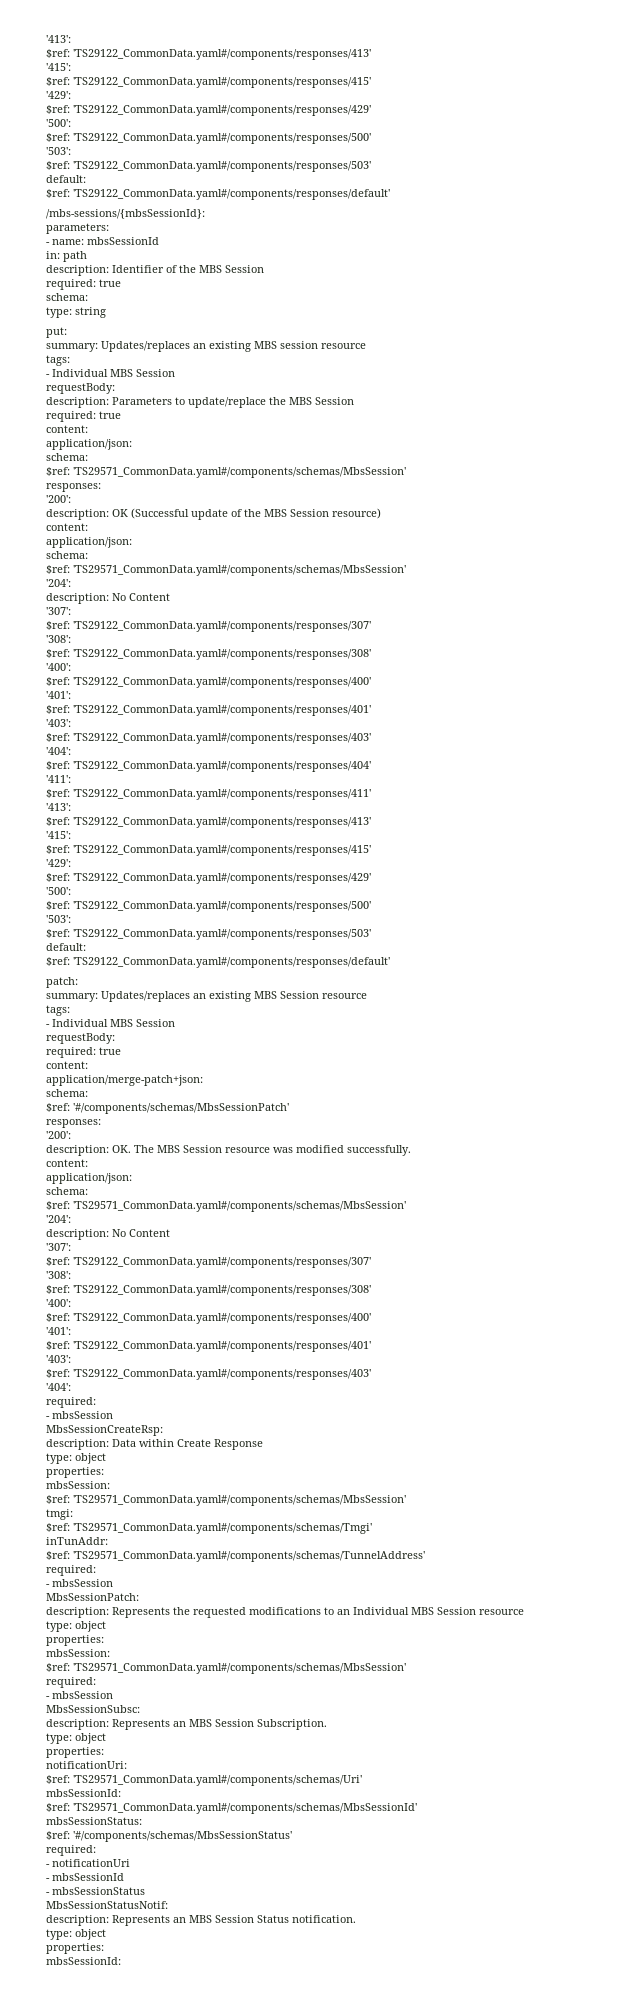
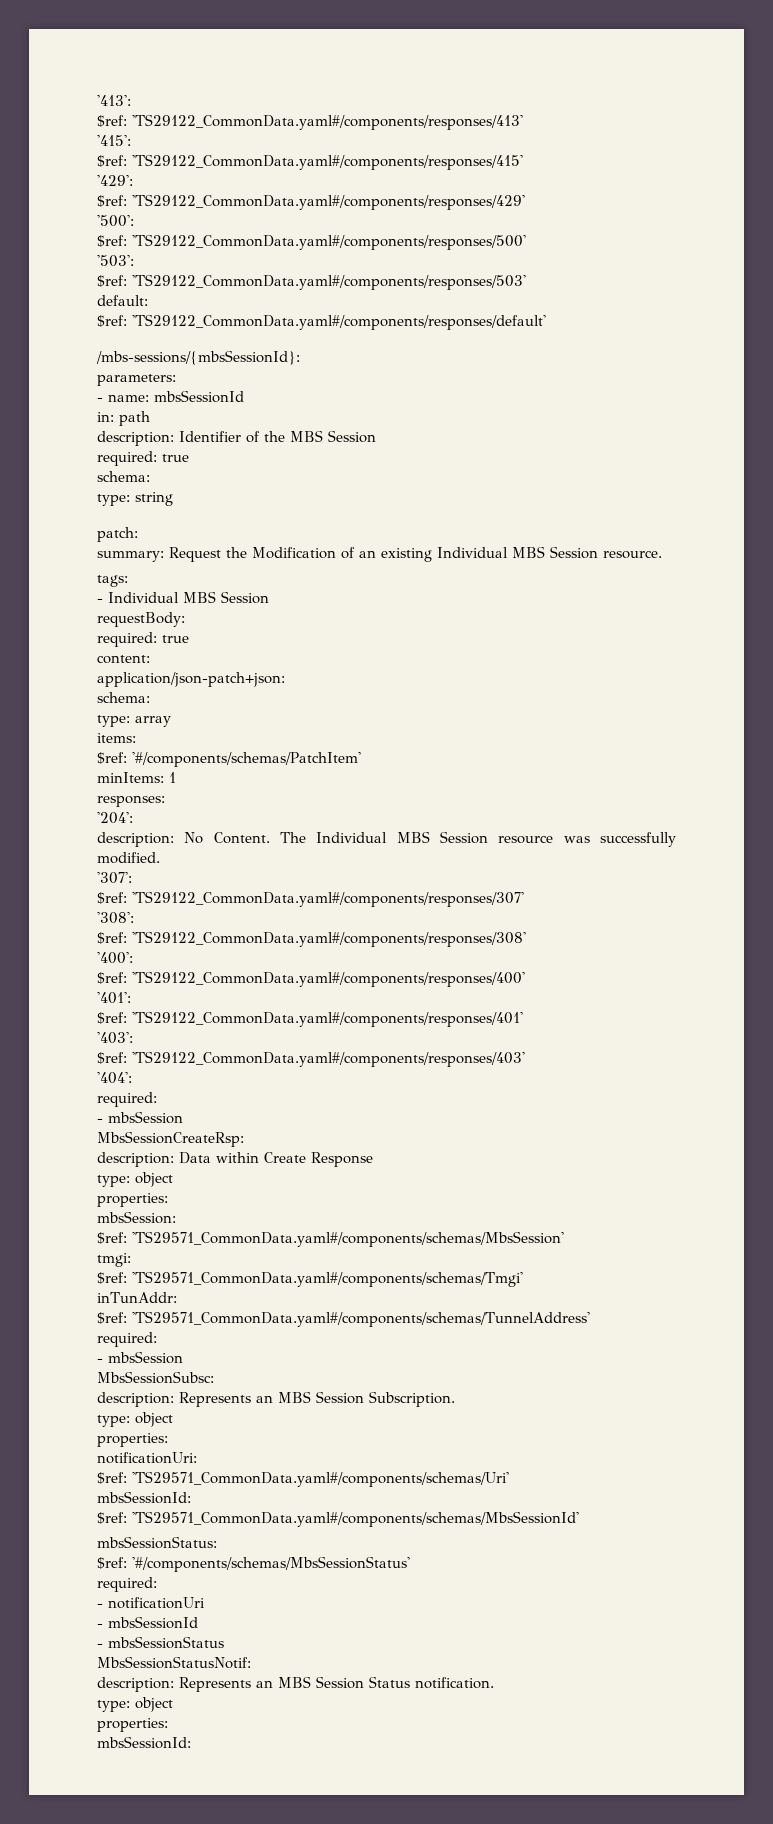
- put:
- summary: Updates/replaces an existing MBS session resource
- tags:
- - Individual MBS Session
- requestBody:
- description: Parameters to update/replace the MBS Session
- required: true
- content:
- application/json:
- schema:
- $ref: 'TS29571_CommonData.yaml#/components/schemas/MbsSession'
- responses:
- '200':
- description: OK (Successful update of the MBS Session resource)
- content:
- application/json:
- schema:
- $ref: 'TS29571_CommonData.yaml#/components/schemas/MbsSession'
- '204':
- description: No Content
- '307':
- $ref: 'TS29122_CommonData.yaml#/components/responses/307'
- '308':
- $ref: 'TS29122_CommonData.yaml#/components/responses/308'
- '400':
- $ref: 'TS29122_CommonData.yaml#/components/responses/400'
- '401':
- $ref: 'TS29122_CommonData.yaml#/components/responses/401'
- '403':
- $ref: 'TS29122_CommonData.yaml#/components/responses/403'
- '404':
- $ref: 'TS29122_CommonData.yaml#/components/responses/404'
- '411':
- $ref: 'TS29122_CommonData.yaml#/components/responses/411'
- '413':
- $ref: 'TS29122_CommonData.yaml#/components/responses/413'
- '415':
- $ref: 'TS29122_CommonData.yaml#/components/responses/415'
- '429':
- $ref: 'TS29122_CommonData.yaml#/components/responses/429'
- '500':
- $ref: 'TS29122_CommonData.yaml#/components/responses/500'
- '503':
- $ref: 'TS29122_CommonData.yaml#/components/responses/503'
- default:
- $ref: 'TS29122_CommonData.yaml#/components/responses/default'
  patch:
- summary: Updates/replaces an existing MBS Session resource
+ summary: Request the Modification of an existing Individual MBS Session resource.
- application/merge-patch+json:
+ application/json-patch+json:
  schema:
- $ref: '#/components/schemas/MbsSessionPatch'
+ type: array
+ items:
+ $ref: '#/components/schemas/PatchItem'
+ minItems: 1
  responses:
- '200':
- description: OK. The MBS Session resource was modified successfully.
- content:
- application/json:
- schema:
- $ref: 'TS29571_CommonData.yaml#/components/schemas/MbsSession'
  '204':
- description: No Content
+ description: No Content. The Individual MBS Session resource was successfully modified.
- MbsSessionPatch:
- description: Represents the requested modifications to an Individual MBS Session resource
- type: object
- properties:
- mbsSession:
- $ref: 'TS29571_CommonData.yaml#/components/schemas/MbsSession'
- required:
- - mbsSession

